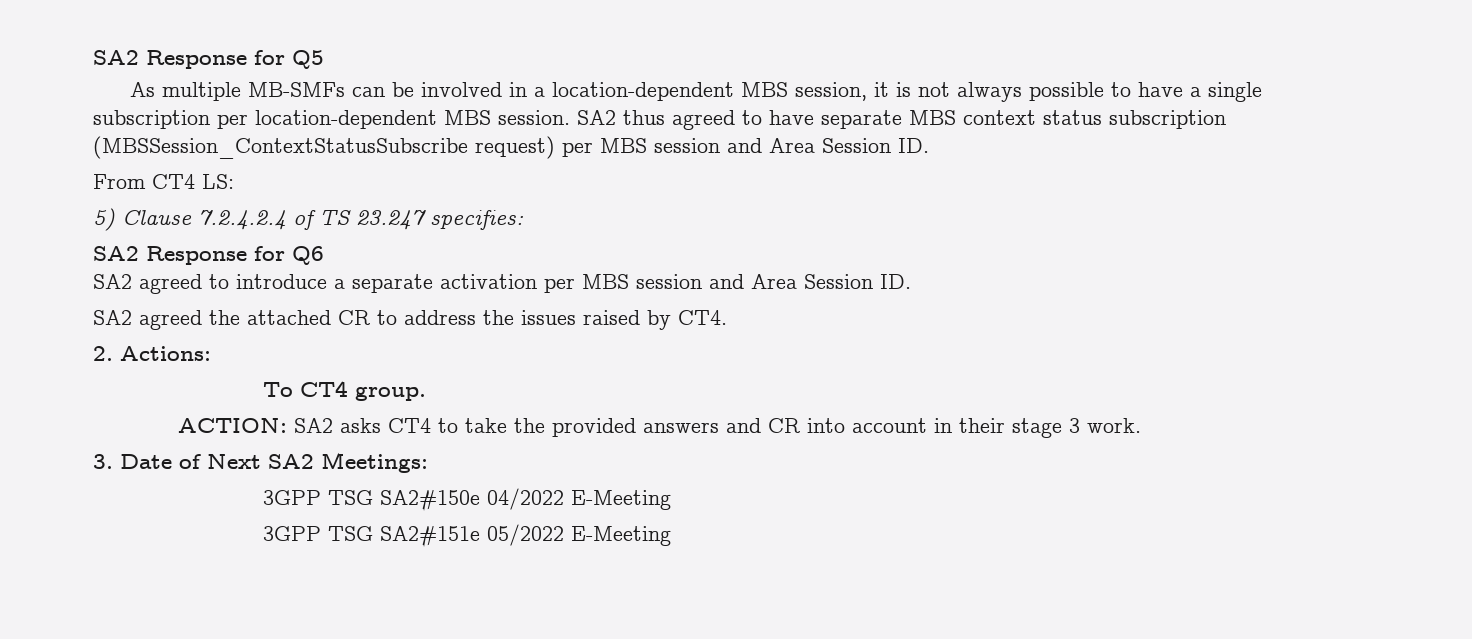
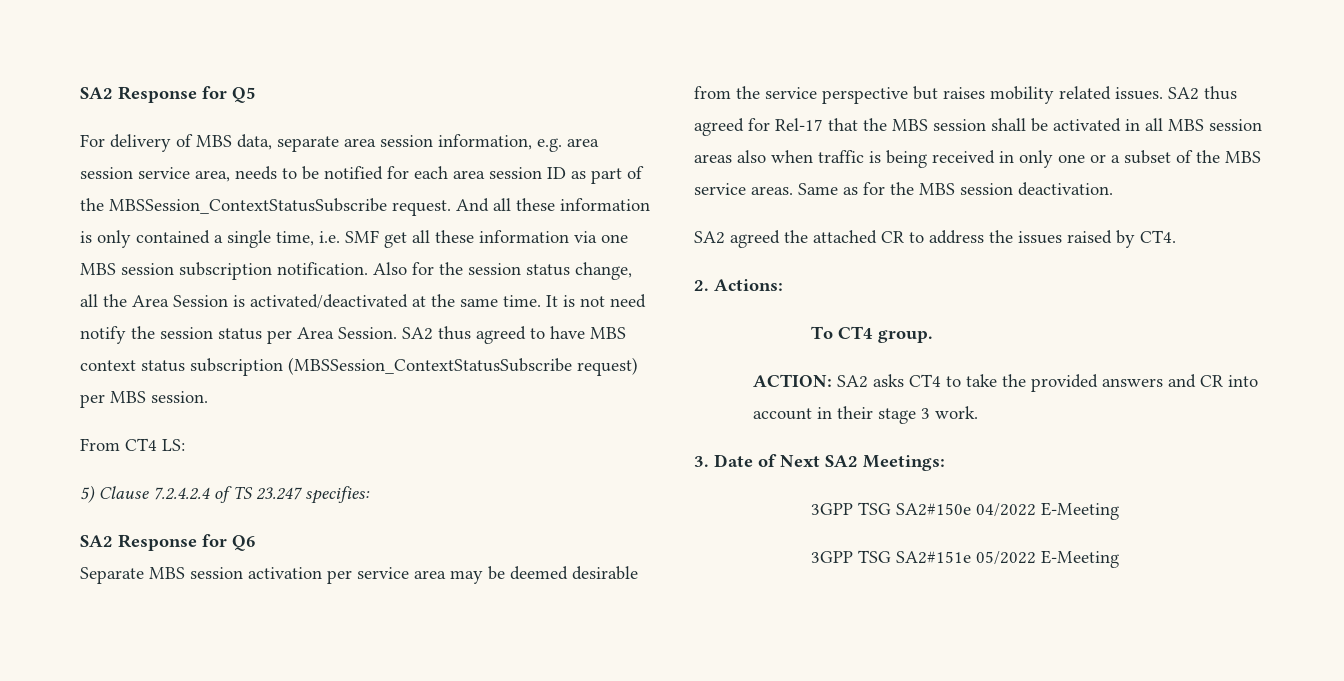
- As multiple MB-SMFs can be involved in a location-dependent MBS session, it is not always possible to have a single subscription per location-dependent MBS session.
+ For delivery of MBS data, separate area session information, e.g. area session service area, needs to be notified for each area session ID as part of the MBSSession_ContextStatusSubscribe request. And all these information is only contained a single time, i.e. SMF get all these information via one MBS session subscription notification. Also for the session status change, all the Area Session is activated/deactivated at the same time. It is not need notify the session status per Area Session.
- SA2 thus agreed to have separate MBS context status subscription (MBSSession_ContextStatusSubscribe request) per MBS session and Area Session ID.
+ SA2 thus agreed to have MBS context status subscription (MBSSession_ContextStatusSubscribe request) per MBS session.
- SA2 agreed to introduce a separate activation per MBS session and Area Session ID.
+ Separate MBS session activation per service area may be deemed desirable from the service perspective but raises mobility related issues. SA2 thus agreed for Rel-17 that the MBS session shall be activated in all MBS session areas also when traffic is being received in only one or a subset of the MBS service areas. Same as for the MBS session deactivation.

